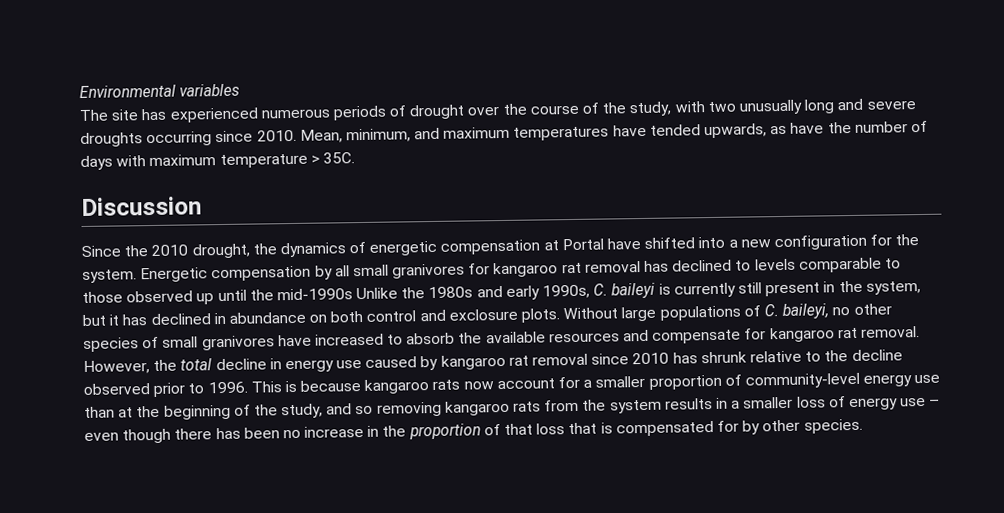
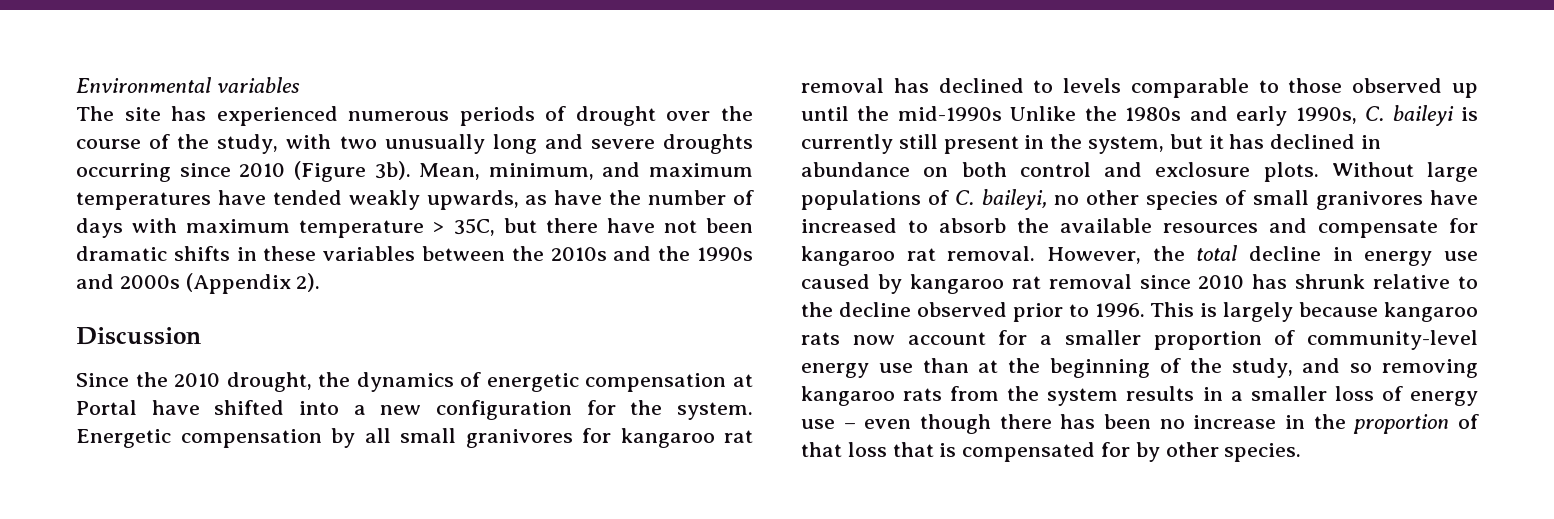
- The site has experienced numerous periods of drought over the course of the study, with two unusually long and severe droughts occurring since 2010.
+ The site has experienced numerous periods of drought over the course of the study, with two unusually long and severe droughts occurring since 2010 (Figure 3b).
- Mean, minimum, and maximum temperatures have tended upwards, as have the number of days with maximum temperature > 35C.
+ Mean, minimum, and maximum temperatures have tended weakly upwards, as have the number of days with maximum temperature > 35C, but there have not been dramatic shifts in these variables between the 2010s and the 1990s and 2000s (Appendix 2).
- This is because kangaroo rats now account for a smaller proportion of community-level energy use than at the beginning of the study, and so removing kangaroo rats from the system results in a smaller loss of energy use – even though there has been no increase in the proportion of that loss that is compensated for by other species.
+ This is largely because kangaroo rats now account for a smaller proportion of community-level energy use than at the beginning of the study, and so removing kangaroo rats from the system results in a smaller loss of energy use – even though there has been no increase in the proportion of that loss that is compensated for by other species.

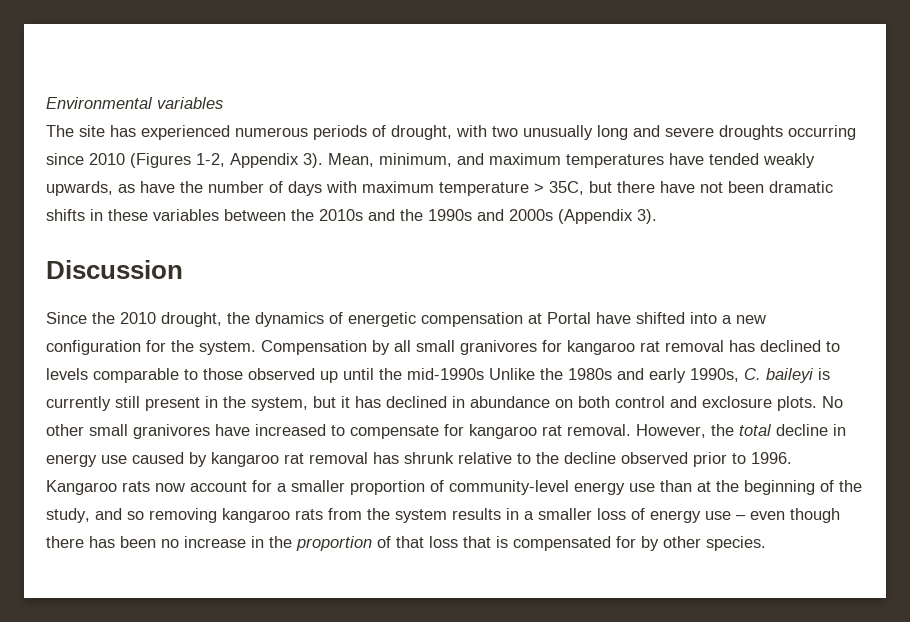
- The site has experienced numerous periods of drought over the course of the study, with two unusually long and severe droughts occurring since 2010 (Figure 3b).
+ The site has experienced numerous periods of drought, with two unusually long and severe droughts occurring since 2010 (Figures 1-2, Appendix 3).
- Mean, minimum, and maximum temperatures have tended weakly upwards, as have the number of days with maximum temperature > 35C, but there have not been dramatic shifts in these variables between the 2010s and the 1990s and 2000s (Appendix 2).
+ Mean, minimum, and maximum temperatures have tended weakly upwards, as have the number of days with maximum temperature > 35C, but there have not been dramatic shifts in these variables between the 2010s and the 1990s and 2000s (Appendix 3).
- Energetic compensation by all small granivores for kangaroo rat removal has declined to levels comparable to those observed up until the mid-1990s Unlike the 1980s and early 1990s, C. baileyi is currently still present in the system, but it has declined in abundance on both control and exclosure plots.
+ Compensation by all small granivores for kangaroo rat removal has declined to levels comparable to those observed up until the mid-1990s Unlike the 1980s and early 1990s, C. baileyi is currently still present in the system, but it has declined in abundance on both control and exclosure plots.
- Without large populations of C. baileyi, no other species of small granivores have increased to absorb the available resources and compensate for kangaroo rat removal.
+ No other small granivores have increased to compensate for kangaroo rat removal.
- However, the total decline in energy use caused by kangaroo rat removal since 2010 has shrunk relative to the decline observed prior to 1996.
+ However, the total decline in energy use caused by kangaroo rat removal has shrunk relative to the decline observed prior to 1996.
- This is largely because kangaroo rats now account for a smaller proportion of community-level energy use than at the beginning of the study, and so removing kangaroo rats from the system results in a smaller loss of energy use – even though there has been no increase in the proportion of that loss that is compensated for by other species.
+ Kangaroo rats now account for a smaller proportion of community-level energy use than at the beginning of the study, and so removing kangaroo rats from the system results in a smaller loss of energy use – even though there has been no increase in the proportion of that loss that is compensated for by other species.

